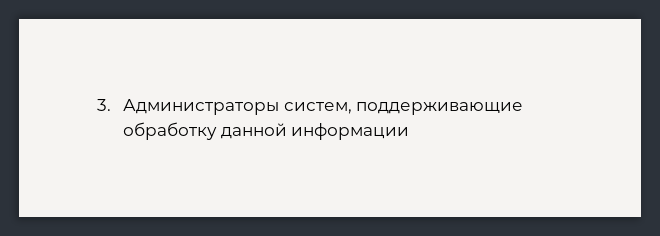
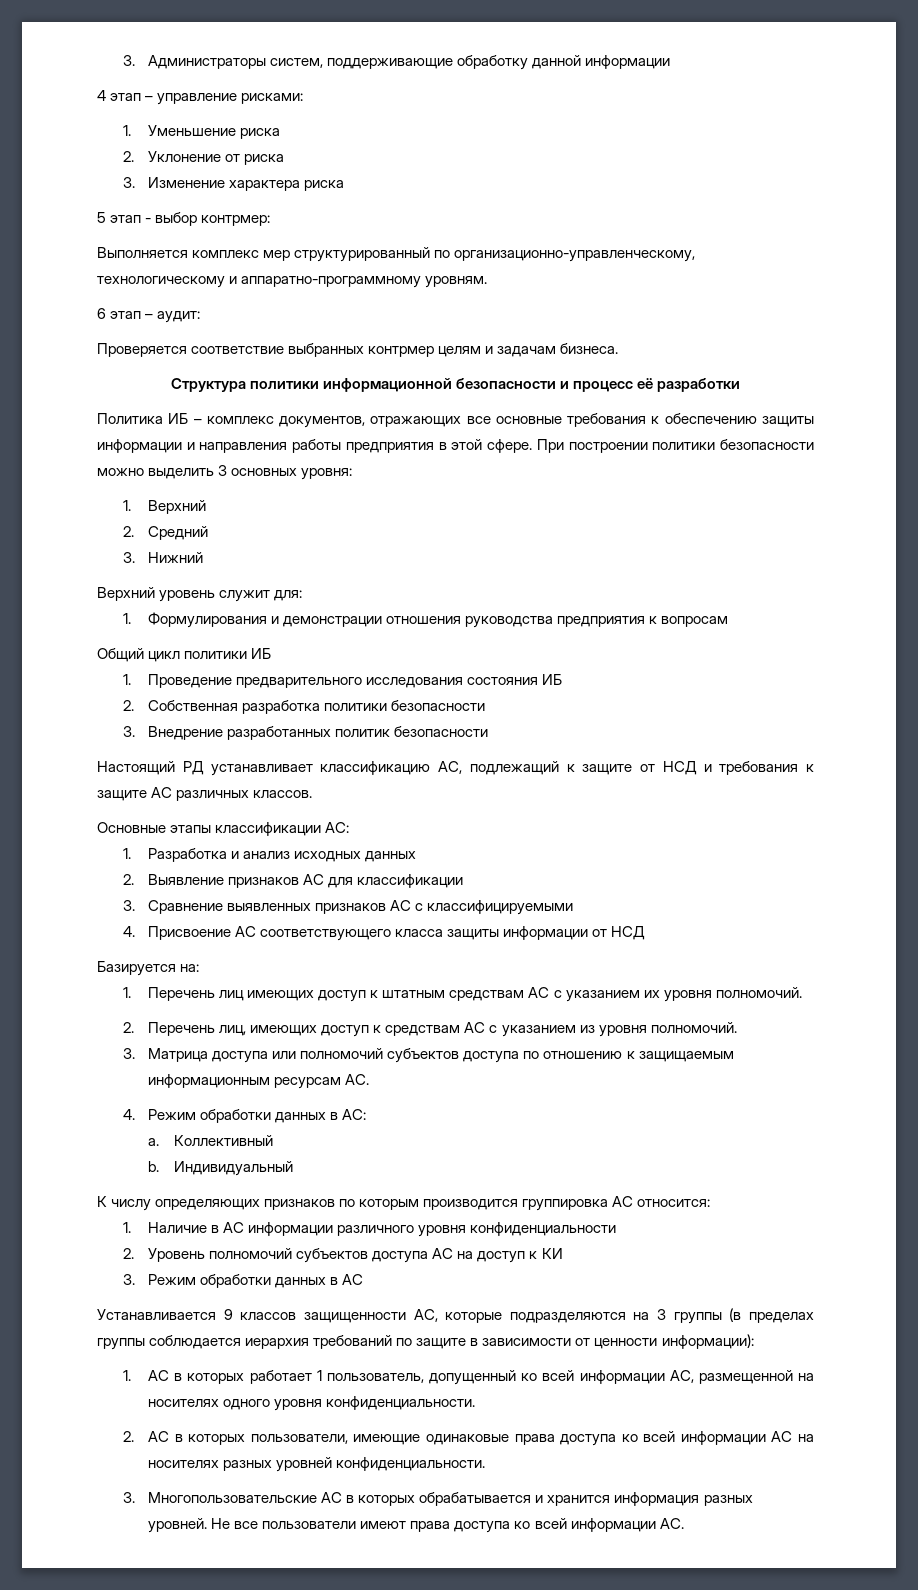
+ 4 этап – управление рисками:
+ 1. Уменьшение риска
+ 2. Уклонение от риска
+ 3. Изменение характера риска
+ 5 этап - выбор контрмер:
+ Выполняется комплекс мер структурированный по организационно-управленческому, технологическому и аппаратно-программному уровням.
+ 6 этап – аудит:
+ Проверяется соответствие выбранных контрмер целям и задачам бизнеса.
+ Структура политики информационной безопасности и процесс её разработки
+ Политика ИБ – комплекс документов, отражающих все основные требования к обеспечению защиты информации и направления работы предприятия в этой сфере. При построении политики безопасности можно выделить 3 основных уровня:
+ 1. Верхний
+ 2. Средний
+ 3. Нижний
+ Верхний уровень служит для:
+ 1. Формулирования и демонстрации отношения руководства предприятия к вопросам
+ Общий цикл политики ИБ
+ 1. Проведение предварительного исследования состояния ИБ
+ 2. Собственная разработка политики безопасности
+ 3. Внедрение разработанных политик безопасности
+ Настоящий РД устанавливает классификацию АС, подлежащий к защите от НСД и требования к защите АС различных классов.
+ Основные этапы классификации АС:
+ 1. Разработка и анализ исходных данных
+ 2. Выявление признаков АС для классификации
+ 3. Сравнение выявленных признаков АС с классифицируемыми
+ 4. Присвоение АС соответствующего класса защиты информации от НСД
+ Базируется на:
+ 1. Перечень лиц имеющих доступ к штатным средствам АС с указанием их уровня полномочий.
+ 2. Перечень лиц, имеющих доступ к средствам АС с указанием из уровня полномочий.
+ 3. Матрица доступа или полномочий субъектов доступа по отношению к защищаемым информационным ресурсам АС.
+ 4. Режим обработки данных в АС:
+ a. Коллективный
+ b. Индивидуальный
+ К числу определяющих признаков по которым производится группировка АС относится:
+ 1. Наличие в АС информации различного уровня конфиденциальности
+ 2. Уровень полномочий субъектов доступа АС на доступ к КИ
+ 3. Режим обработки данных в АС
+ Устанавливается 9 классов защищенности АС, которые подразделяются на 3 группы (в пределах группы соблюдается иерархия требований по защите в зависимости от ценности информации):
+ 1. АС в которых работает 1 пользователь, допущенный ко всей информации АС, размещенной на носителях одного уровня конфиденциальности.
+ 2. АС в которых пользователи, имеющие одинаковые права доступа ко всей информации АС на носителях разных уровней конфиденциальности.
+ 3. Многопользовательские АС в которых обрабатывается и хранится информация разных уровней. Не все пользователи имеют права доступа ко всей информации АС.

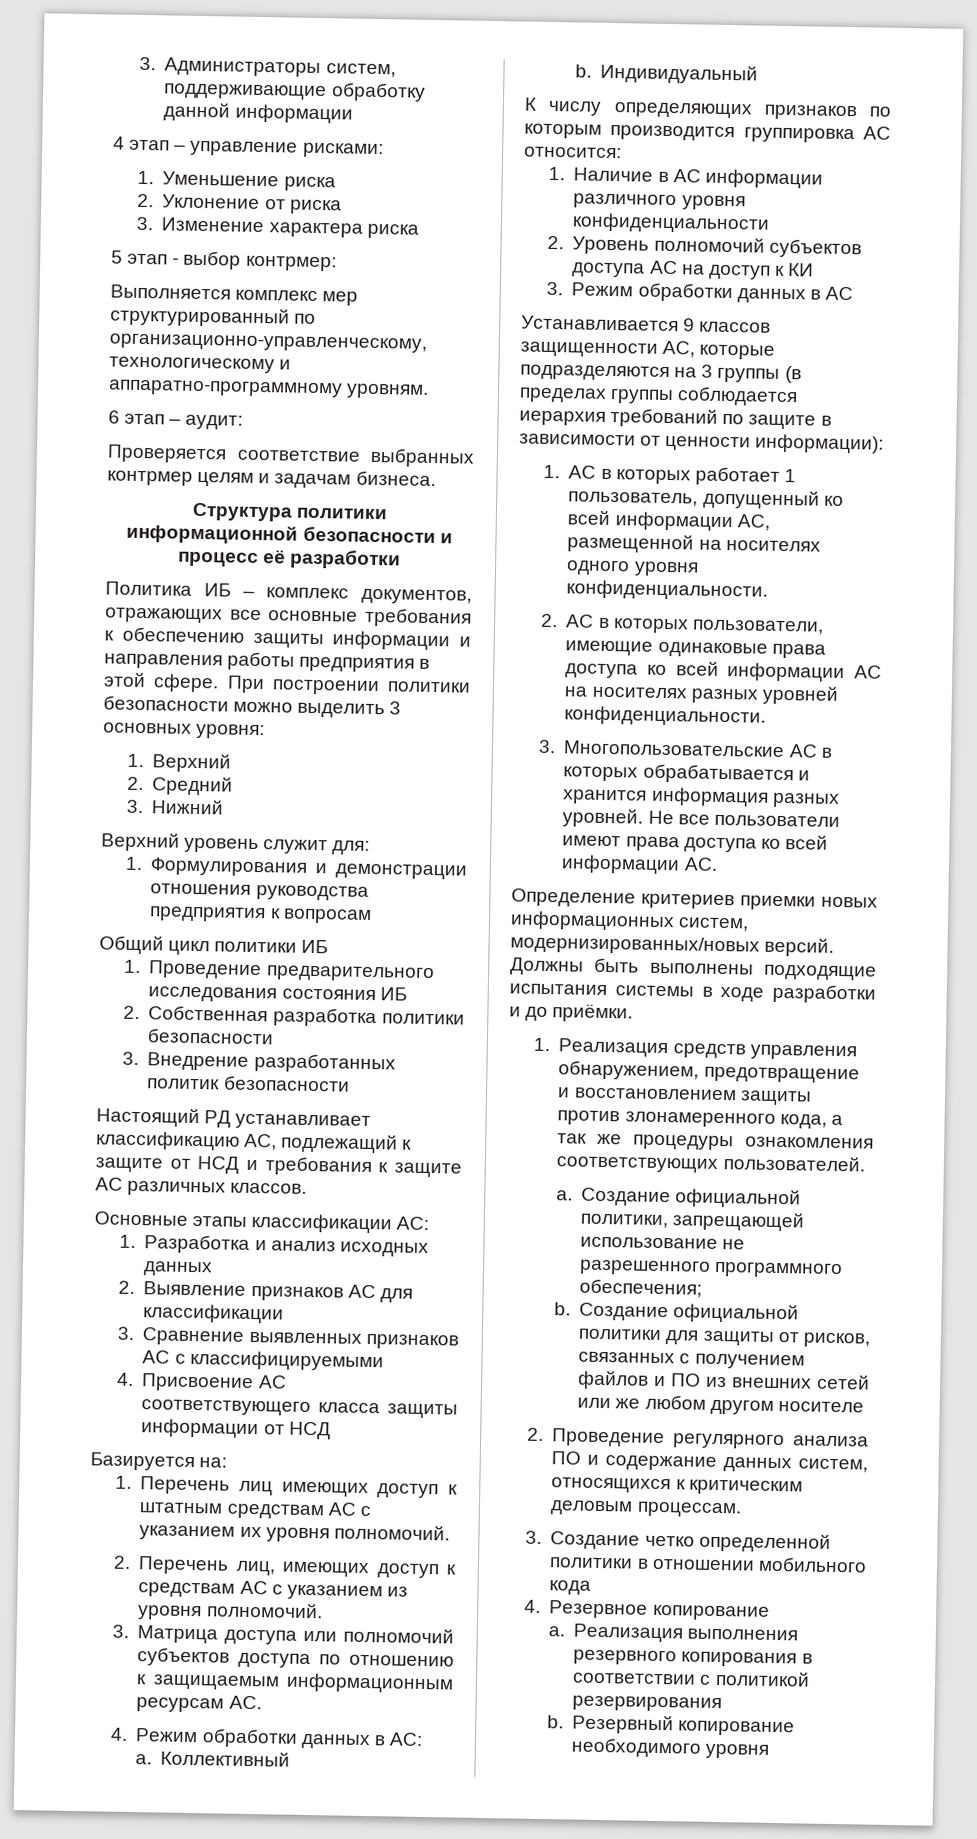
+ Определение критериев приемки новых информационных систем, модернизированных/новых версий. Должны быть выполнены подходящие испытания системы в ходе разработки и до приёмки.
+ 1. Реализация средств управления обнаружением, предотвращение и восстановлением защиты против злонамеренного кода, а так же процедуры ознакомления соответствующих пользователей.
+ a. Создание официальной политики, запрещающей использование не разрешенного программного обеспечения;
+ b. Создание официальной политики для защиты от рисков, связанных с получением файлов и ПО из внешних сетей или же любом другом носителе
+ 2. Проведение регулярного анализа ПО и содержание данных систем, относящихся к критическим деловым процессам.
+ 3. Создание четко определенной политики в отношении мобильного кода
+ 4. Резервное копирование
+ a. Реализация выполнения резервного копирования в соответствии с политикой резервирования
+ b. Резервный копирование необходимого уровня

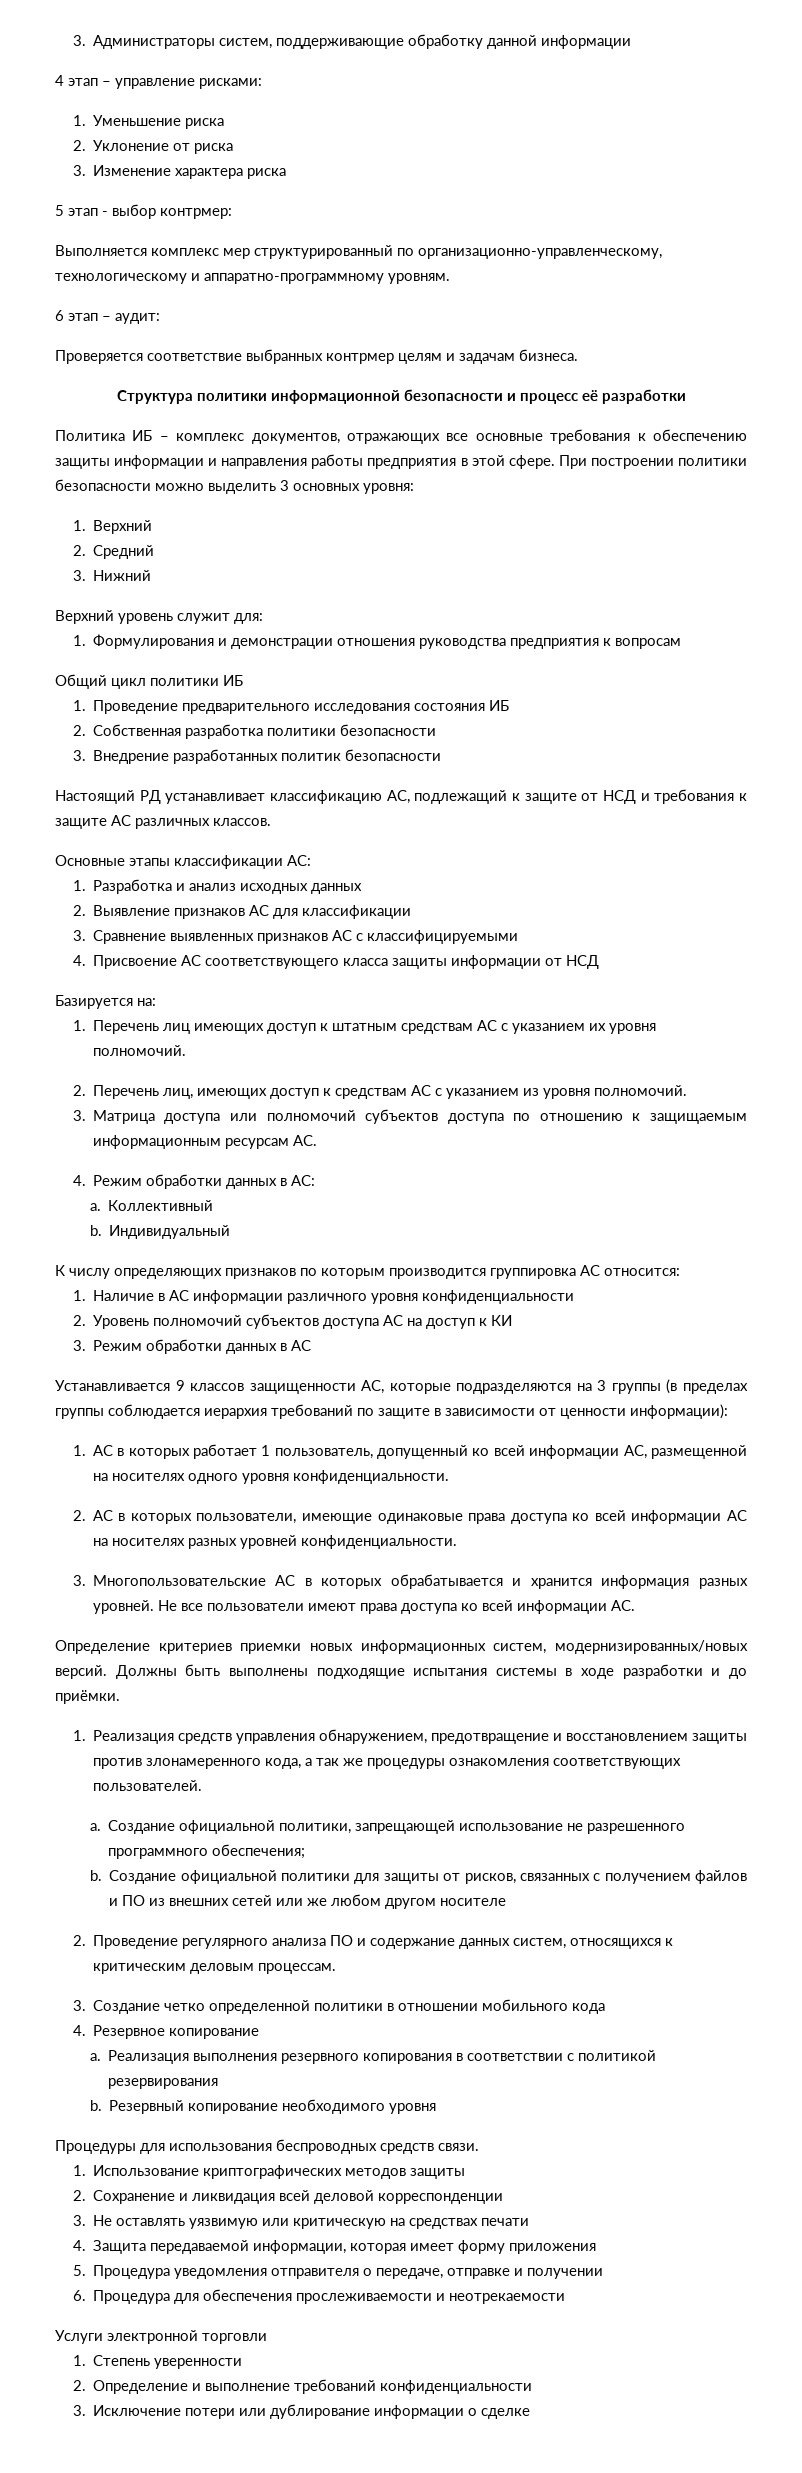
+ Процедуры для использования беспроводных средств связи.
+ 1. Использование криптографических методов защиты
+ 2. Сохранение и ликвидация всей деловой корреспонденции
+ 3. Не оставлять уязвимую или критическую на средствах печати
+ 4. Защита передаваемой информации, которая имеет форму приложения
+ 5. Процедура уведомления отправителя о передаче, отправке и получении
+ 6. Процедура для обеспечения прослеживаемости и неотрекаемости
+ Услуги электронной торговли
+ 1. Степень уверенности
+ 2. Определение и выполнение требований конфиденциальности
+ 3. Исключение потери или дублирование информации о сделке

